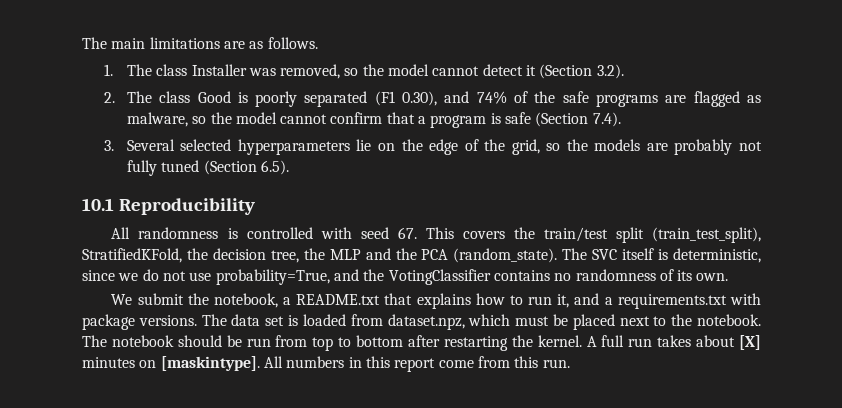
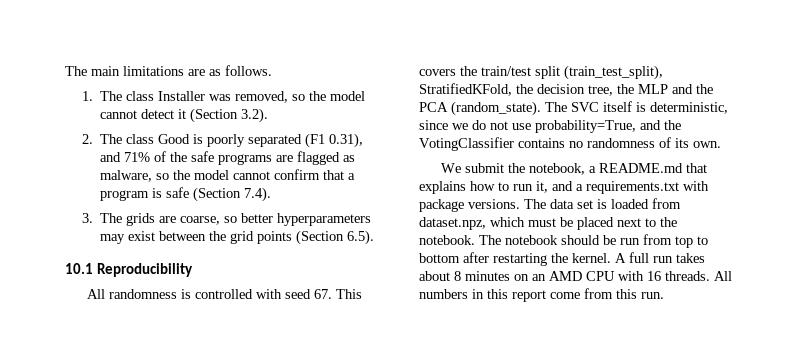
- 2. The class Good is poorly separated (F1 0.30), and 74% of the safe programs are flagged as malware, so the model cannot confirm that a program is safe (Section 7.4).
+ 2. The class Good is poorly separated (F1 0.31), and 71% of the safe programs are flagged as malware, so the model cannot confirm that a program is safe (Section 7.4).
- 3. Several selected hyperparameters lie on the edge of the grid, so the models are probably not fully tuned (Section 6.5).
+ 3. The grids are coarse, so better hyperparameters may exist between the grid points (Section 6.5).
- We submit the notebook, a README.txt that explains how to run it, and a requirements.txt with package versions.
+ We submit the notebook, a README.md that explains how to run it, and a requirements.txt with package versions.
- A full run takes about [X] minutes on [maskintype].
+ A full run takes about 8 minutes on an AMD CPU with 16 threads.

